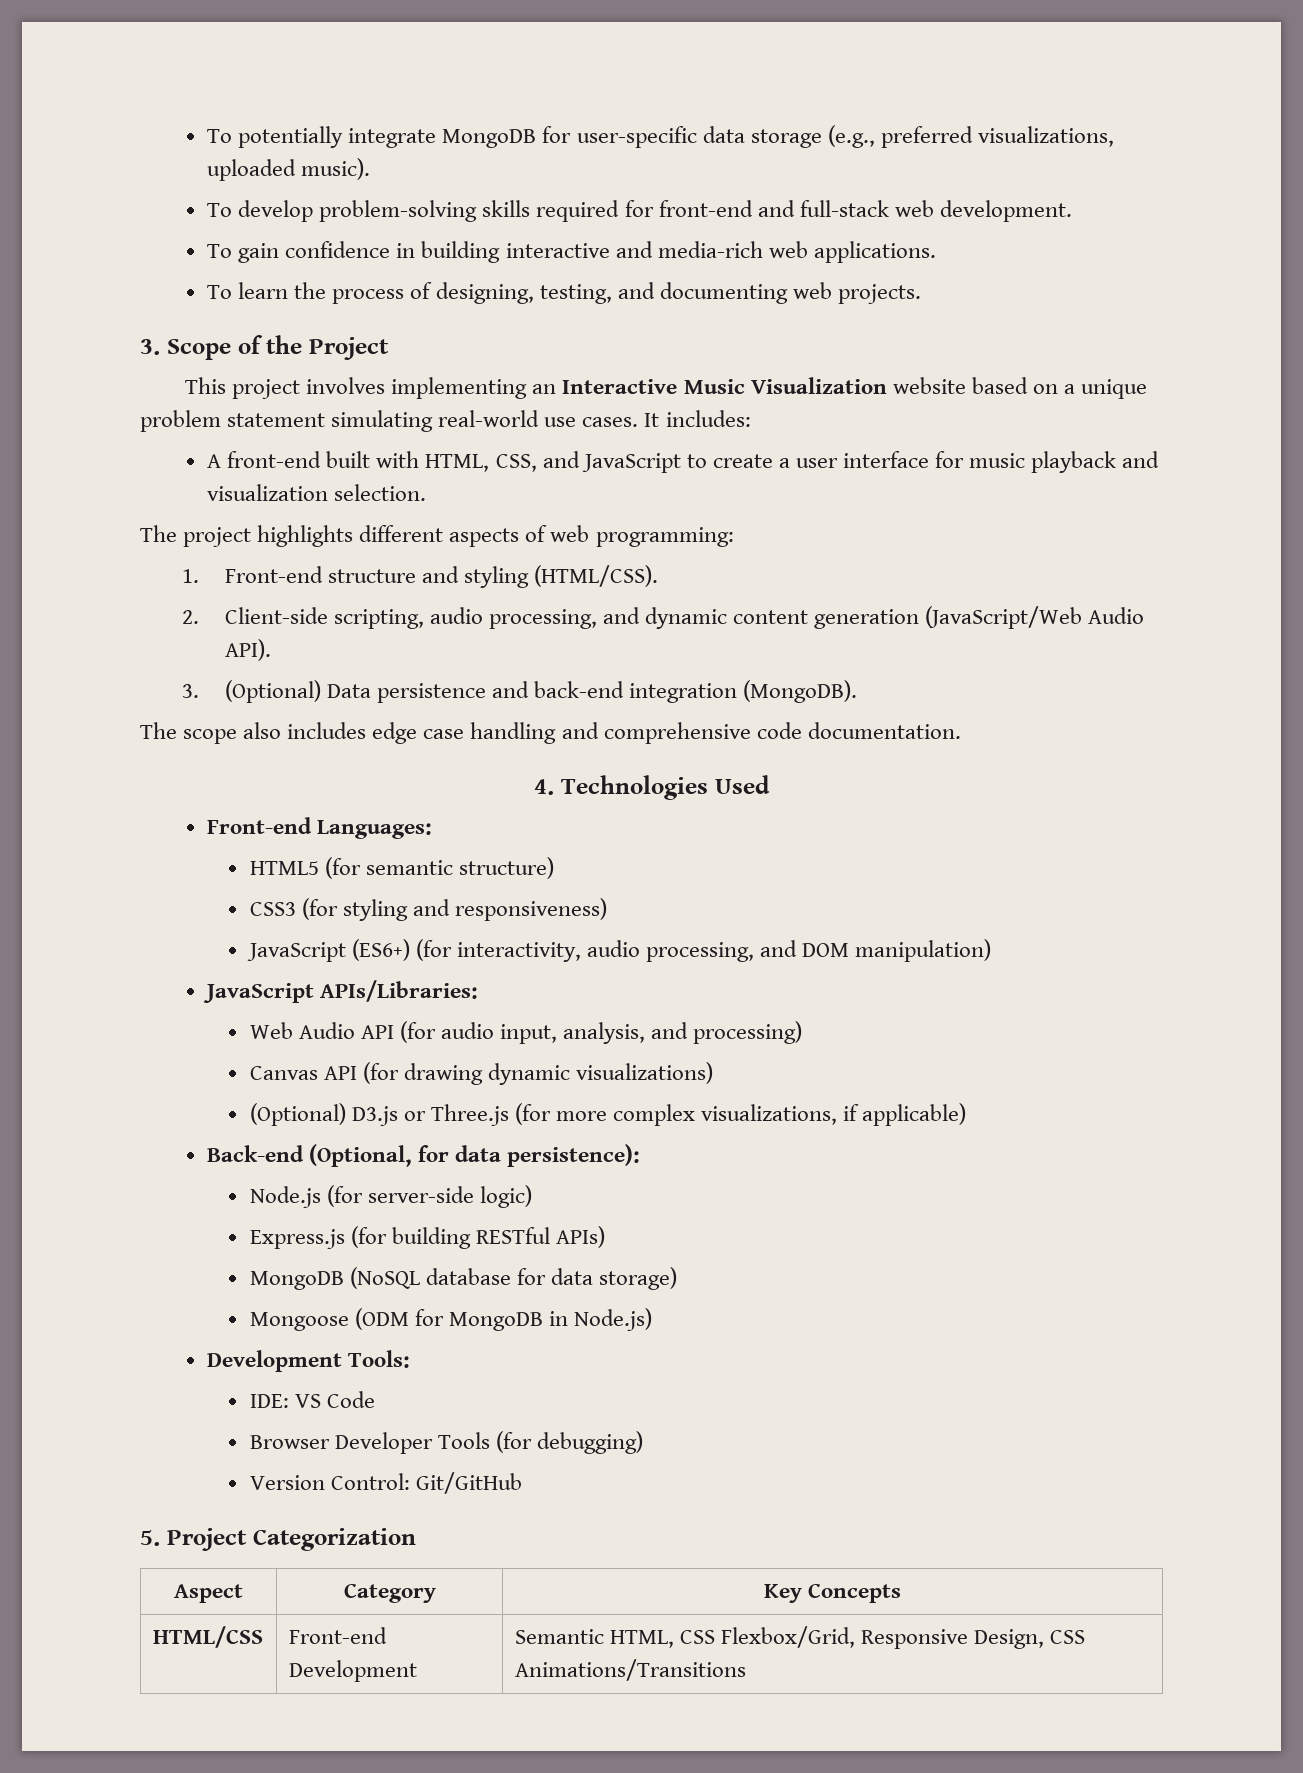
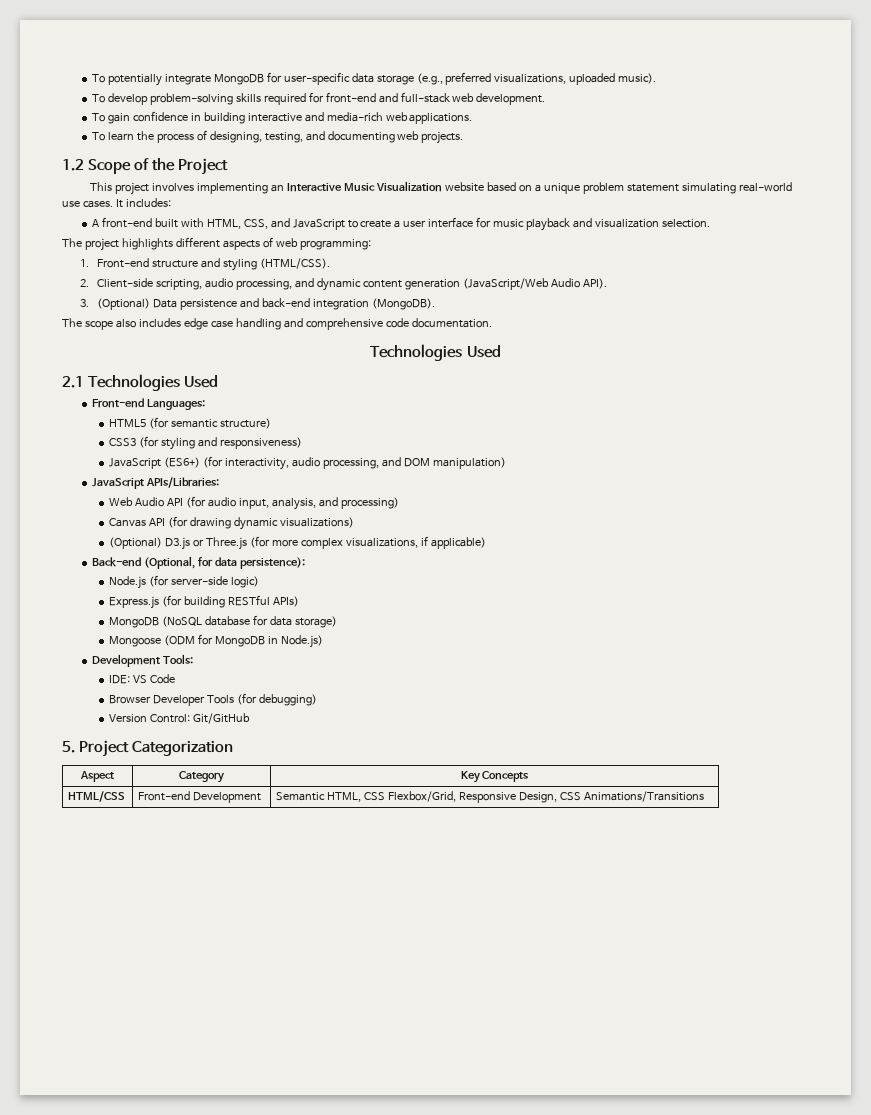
- 3. Scope of the Project
+ 1.2 Scope of the Project
  The scope also includes edge case handling and comprehensive code documentation.
- 4. Technologies Used
+ Technologies Used
+ 2.1 Technologies Used

